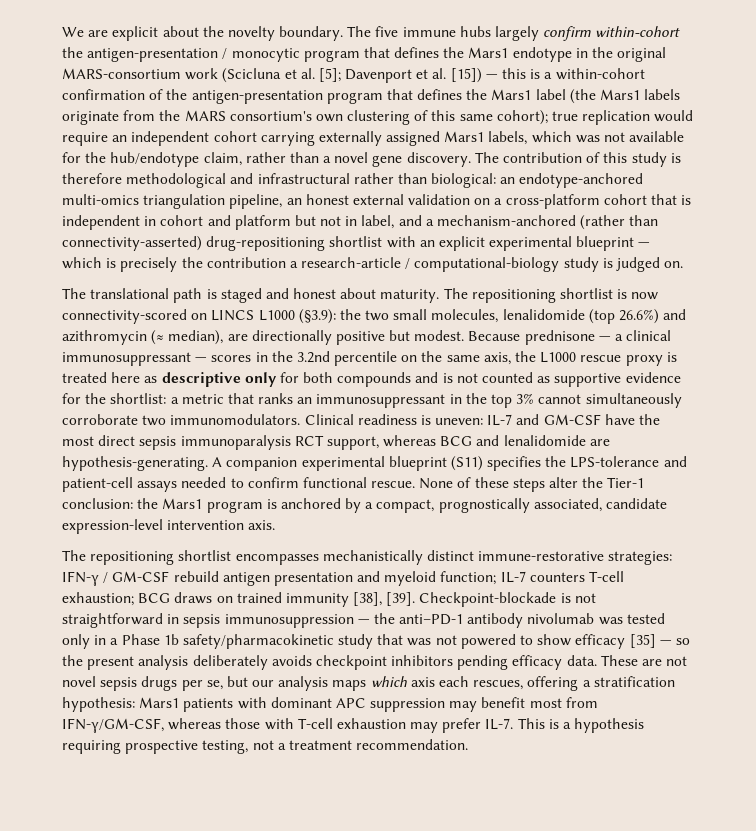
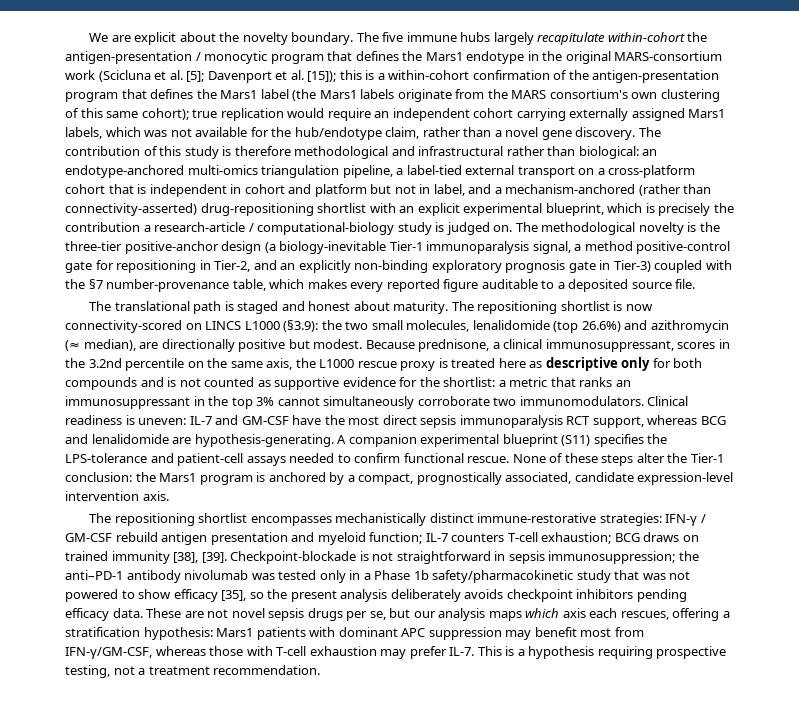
- The five immune hubs largely confirm within-cohort the antigen-presentation / monocytic program that defines the Mars1 endotype in the original MARS-consortium work (Scicluna et al. [5];
+ The five immune hubs largely recapitulate within-cohort the antigen-presentation / monocytic program that defines the Mars1 endotype in the original MARS-consortium work (Scicluna et al. [5];
- Davenport et al. [15]) — this is a within-cohort confirmation of the antigen-presentation program that defines the Mars1 label (the Mars1 labels originate from the MARS consortium's own clustering of this same cohort);
+ Davenport et al. [15]); this is a within-cohort confirmation of the antigen-presentation program that defines the Mars1 label (the Mars1 labels originate from the MARS consortium's own clustering of this same cohort);
- The contribution of this study is therefore methodological and infrastructural rather than biological: an endotype-anchored multi-omics triangulation pipeline, an honest external validation on a cross-platform cohort that is independent in cohort and platform but not in label, and a mechanism-anchored (rather than connectivity-asserted) drug-repositioning shortlist with an explicit experimental blueprint — which is precisely the contribution a research-article / computational-biology study is judged on.
+ The contribution of this study is therefore methodological and infrastructural rather than biological: an endotype-anchored multi-omics triangulation pipeline, a label-tied external transport on a cross-platform cohort that is independent in cohort and platform but not in label, and a mechanism-anchored (rather than connectivity-asserted) drug-repositioning shortlist with an explicit experimental blueprint, which is precisely the contribution a research-article / computational-biology study is judged on. The methodological novelty is the three-tier positive-anchor design (a biology-inevitable Tier-1 immunoparalysis signal, a method positive-control gate for repositioning in Tier-2, and an explicitly non-binding exploratory prognosis gate in Tier-3) coupled with the §7 number-provenance table, which makes every reported figure auditable to a deposited source file.
- Because prednisone — a clinical immunosuppressant — scores in the 3.2nd percentile on the same axis, the L1000 rescue proxy is treated here as descriptive only for both compounds and is not counted as supportive evidence for the shortlist: a metric that ranks an immunosuppressant in the top 3% cannot simultaneously corroborate two immunomodulators.
+ Because prednisone, a clinical immunosuppressant, scores in the 3.2nd percentile on the same axis, the L1000 rescue proxy is treated here as descriptive only for both compounds and is not counted as supportive evidence for the shortlist: a metric that ranks an immunosuppressant in the top 3% cannot simultaneously corroborate two immunomodulators.
- Checkpoint-blockade is not straightforward in sepsis immunosuppression — the anti–PD-1 antibody nivolumab was tested only in a Phase 1b safety/pharmacokinetic study that was not powered to show efficacy [35] — so the present analysis deliberately avoids checkpoint inhibitors pending efficacy data.
+ Checkpoint-blockade is not straightforward in sepsis immunosuppression; the anti–PD-1 antibody nivolumab was tested only in a Phase 1b safety/pharmacokinetic study that was not powered to show efficacy [35], so the present analysis deliberately avoids checkpoint inhibitors pending efficacy data.

